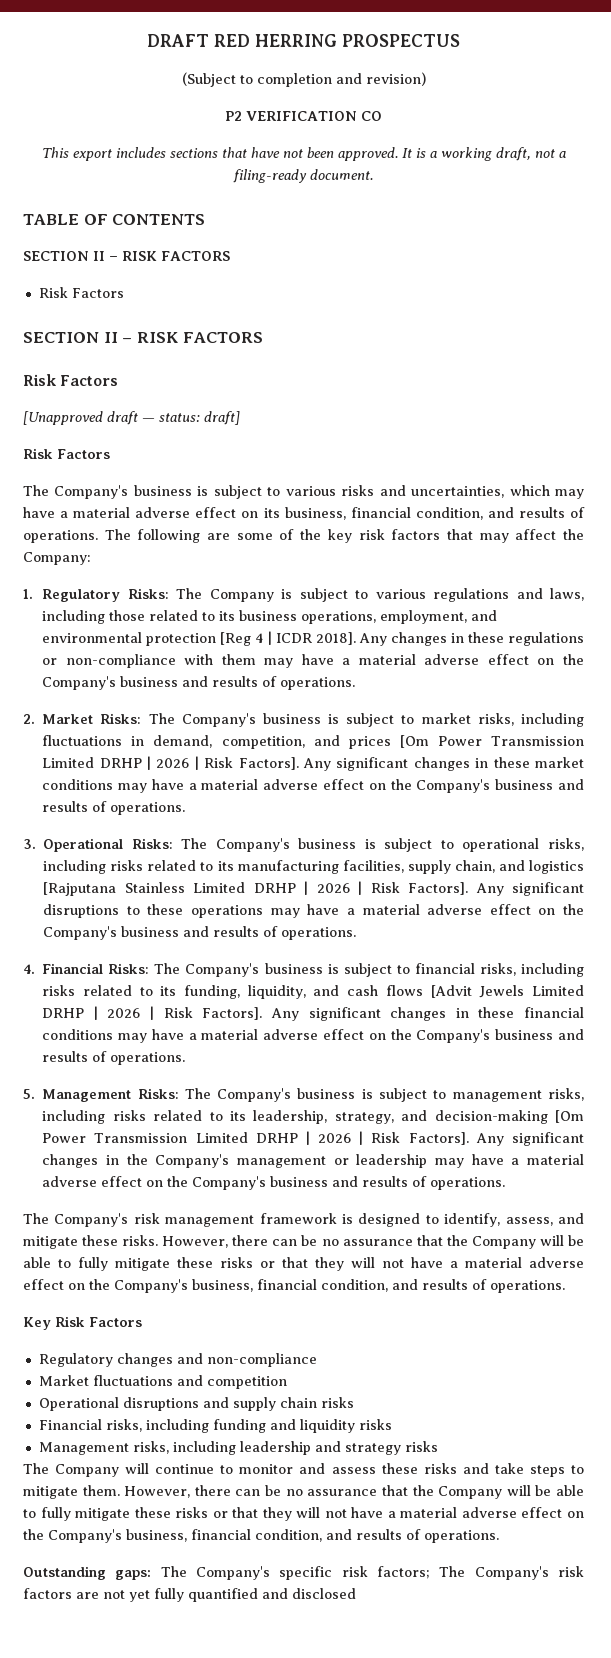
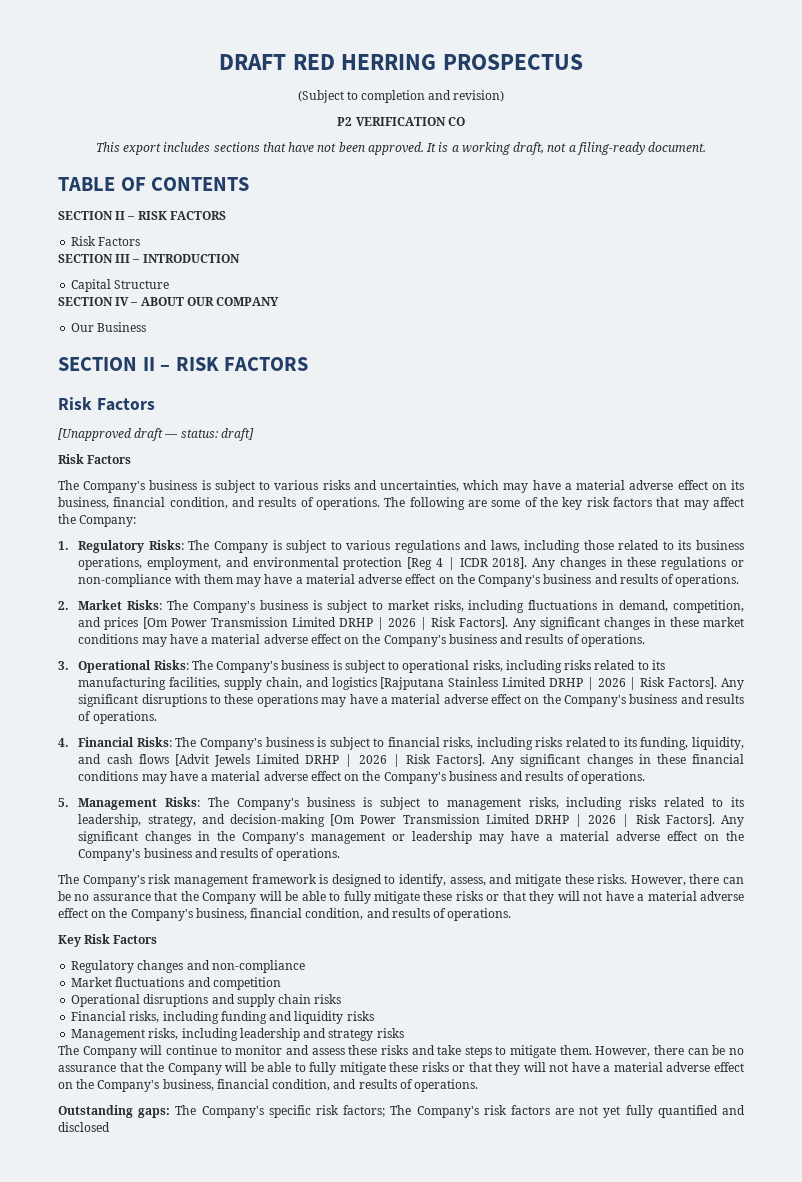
+ SECTION III – INTRODUCTION
+ Capital Structure
+ SECTION IV – ABOUT OUR COMPANY
+ Our Business

